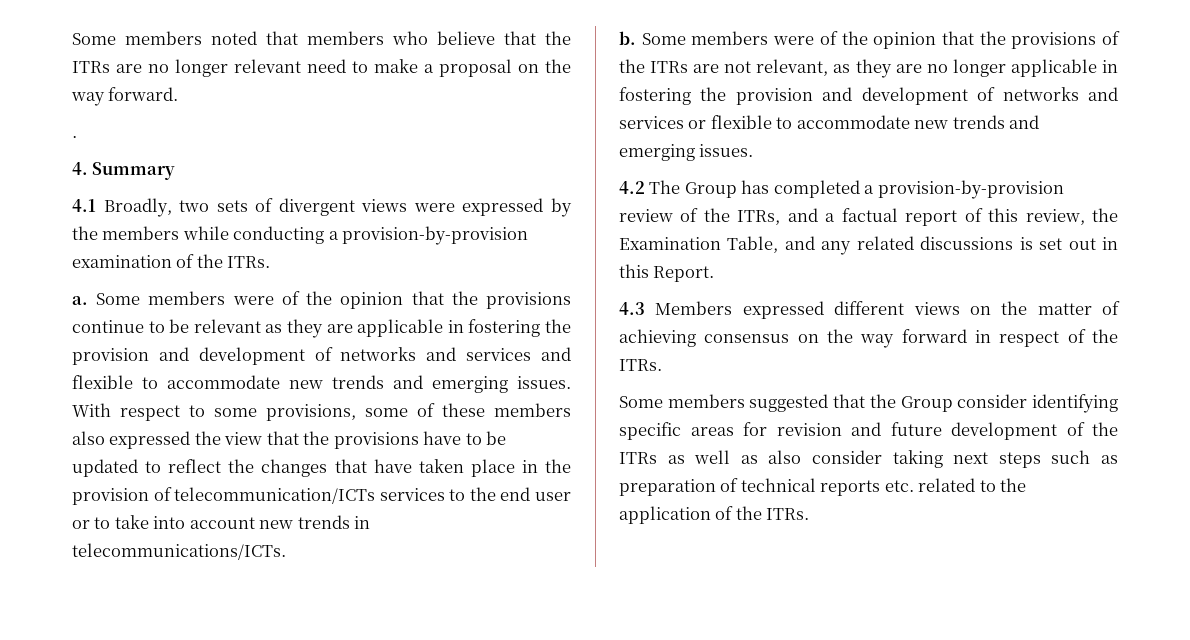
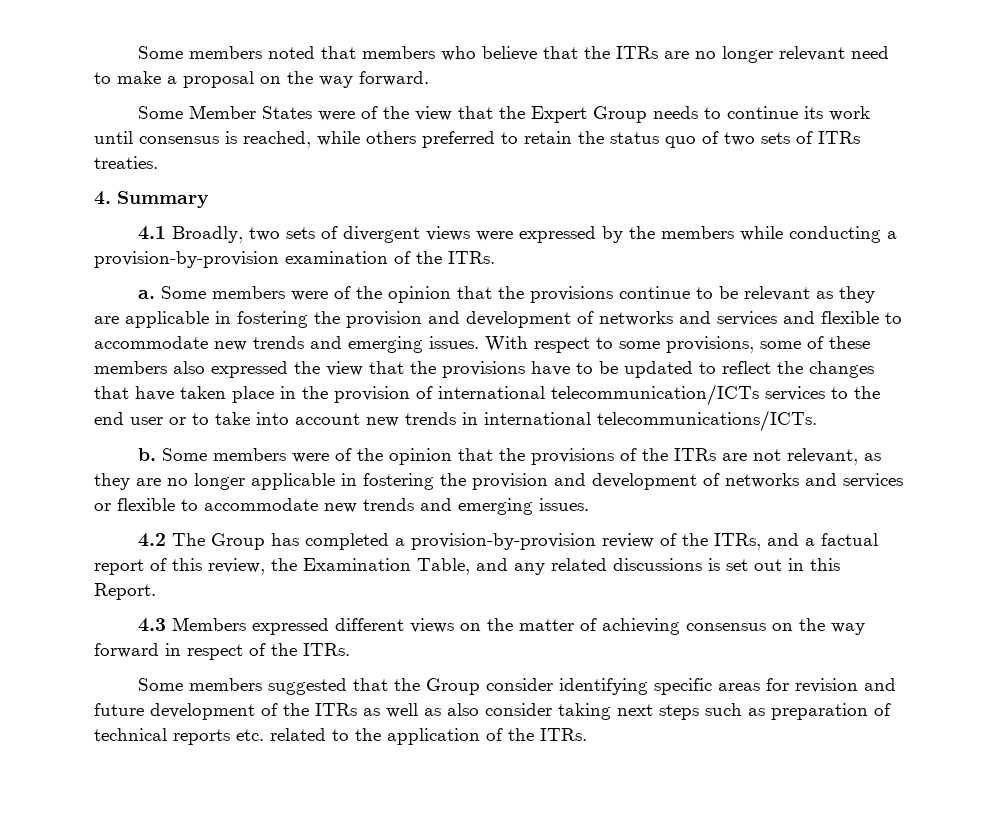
- .
+ Some Member States were of the view that the Expert Group needs to continue its work until consensus is reached, while others preferred to retain the status quo of two sets of ITRs treaties.
- With respect to some provisions, some of these members also expressed the view that the provisions have to be updated to reflect the changes that have taken place in the provision of telecommunication/ICTs services to the end user or to take into account new trends in telecommunications/ICTs.
+ With respect to some provisions, some of these members also expressed the view that the provisions have to be updated to reflect the changes that have taken place in the provision of international telecommunication/ICTs services to the end user or to take into account new trends in international telecommunications/ICTs.

